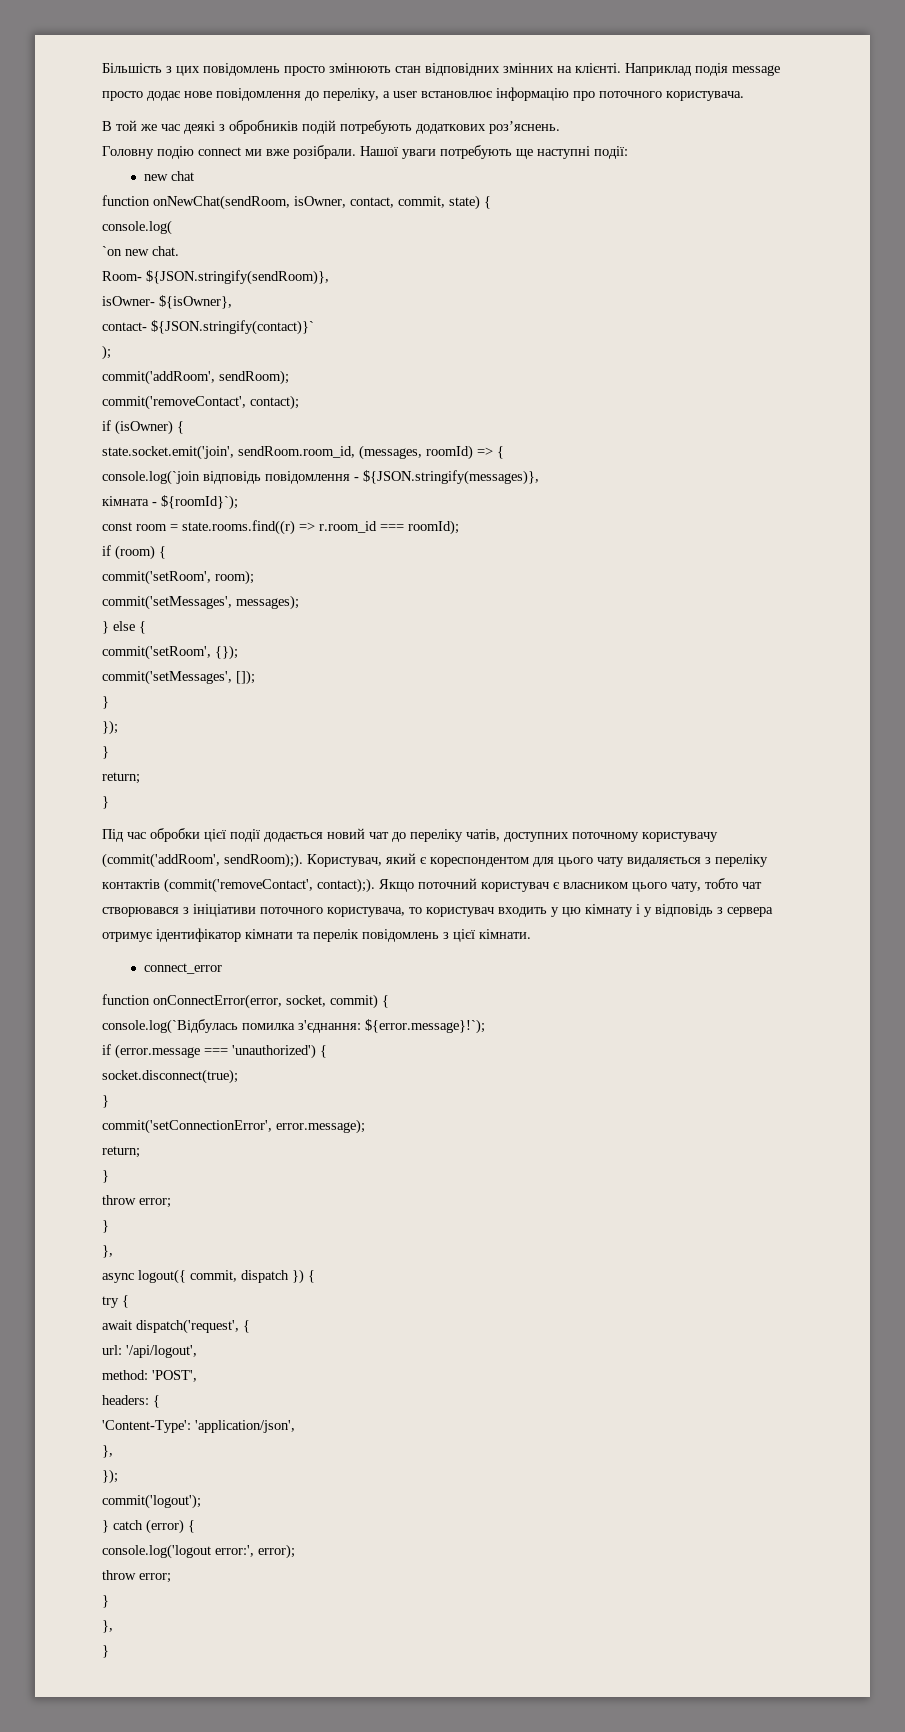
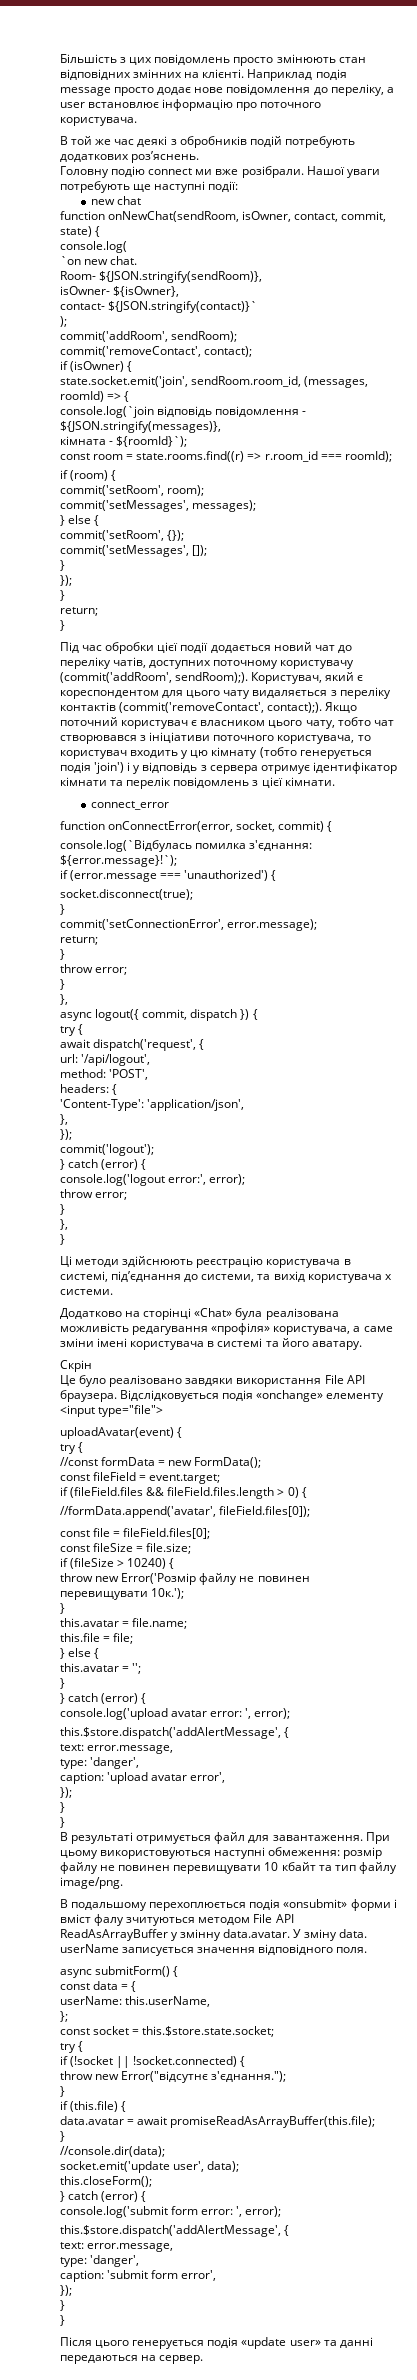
- Якщо поточний користувач є власником цього чату, тобто чат створювався з ініціативи поточного користувача, то користувач входить у цю кімнату і у відповідь з сервера отримує ідентифікатор кімнати та перелік повідомлень з цієї кімнати.
+ Якщо поточний користувач є власником цього чату, тобто чат створювався з ініціативи поточного користувача, то користувач входить у цю кімнату (тобто генерується подія 'join') і у відповідь з сервера отримує ідентифікатор кімнати та перелік повідомлень з цієї кімнати.
+ Ці методи здійснюють реєстрацію користувача в системі, під’єднання до системи, та вихід користувача х системи.
+ Додатково на сторінці «Chat» була реалізована можливість редагування «профіля» користувача, а саме зміни імені користувача в системі та його аватару.
+ Скрін
+ Це було реалізовано завдяки використання File API браузера. Відслідковується подія «onchange» елементу <input type="file">
+ uploadAvatar(event) {
+ try {
+ //const formData = new FormData();
+ const fileField = event.target;
+ if (fileField.files && fileField.files.length > 0) {
+ //formData.append('avatar', fileField.files[0]);
+ const file = fileField.files[0];
+ const fileSize = file.size;
+ if (fileSize > 10240) {
+ throw new Error('Розмір файлу не повинен перевищувати 10к.');
+ }
+ this.avatar = file.name;
+ this.file = file;
+ } else {
+ this.avatar = '';
+ }
+ } catch (error) {
+ console.log('upload avatar error: ', error);
+ this.$store.dispatch('addAlertMessage', {
+ text: error.message,
+ type: 'danger',
+ caption: 'upload avatar error',
+ });
+ }
+ }
+ В результаті отримується файл для завантаження. При цьому використовуються наступні обмеження: розмір файлу не повинен перевищувати 10 кбайт та тип файлу image/png.
+ В подальшому перехоплюється подія «onsubmit» форми і вміст фалу зчитуються методом File API ReadAsArrayBuffer у змінну data.avatar. У зміну data. userName записується значення відповідного поля.
+ async submitForm() {
+ const data = {
+ userName: this.userName,
+ };
+ const socket = this.$store.state.socket;
+ try {
+ if (!socket || !socket.connected) {
+ throw new Error("відсутнє з'єднання.");
+ }
+ if (this.file) {
+ data.avatar = await promiseReadAsArrayBuffer(this.file);
+ }
+ //console.dir(data);
+ socket.emit('update user', data);
+ this.closeForm();
+ } catch (error) {
+ console.log('submit form error: ', error);
+ this.$store.dispatch('addAlertMessage', {
+ text: error.message,
+ type: 'danger',
+ caption: 'submit form error',
+ });
+ }
+ }
+ Після цього генерується подія «update user» та данні передаються на сервер.

